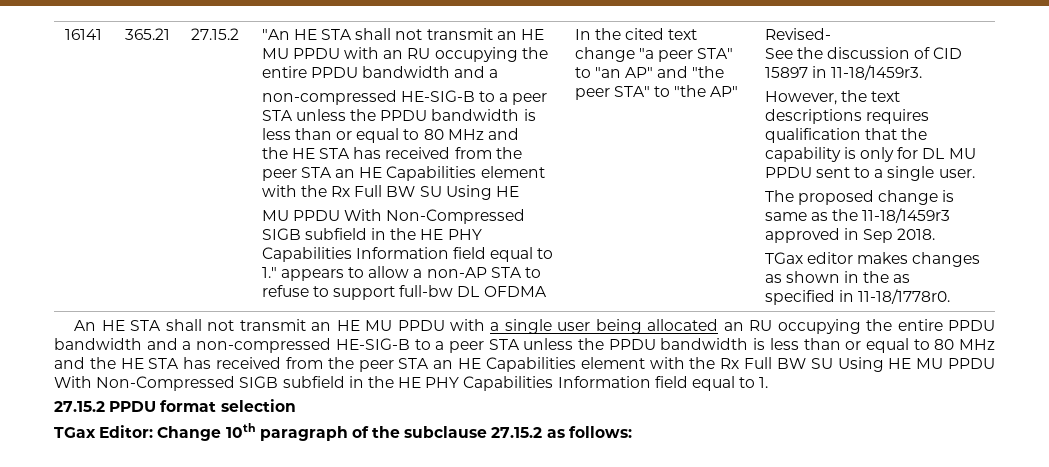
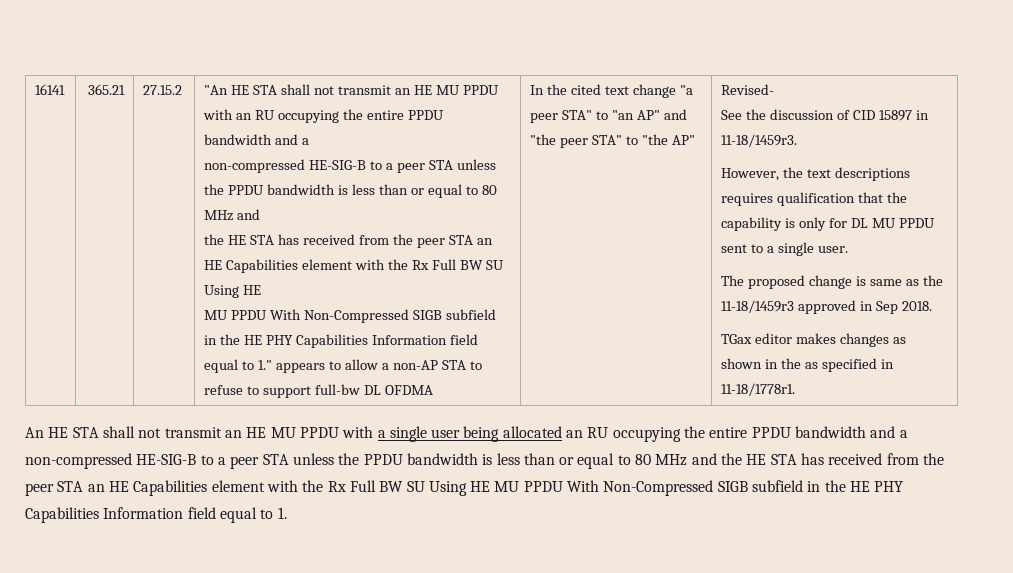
- TGax editor makes changes as shown in the as specified in 11-18/1778r0.
+ TGax editor makes changes as shown in the as specified in 11-18/1778r1.
- 27.15.2 PPDU format selection
- TGax Editor: Change 10th paragraph of the subclause 27.15.2 as follows:

